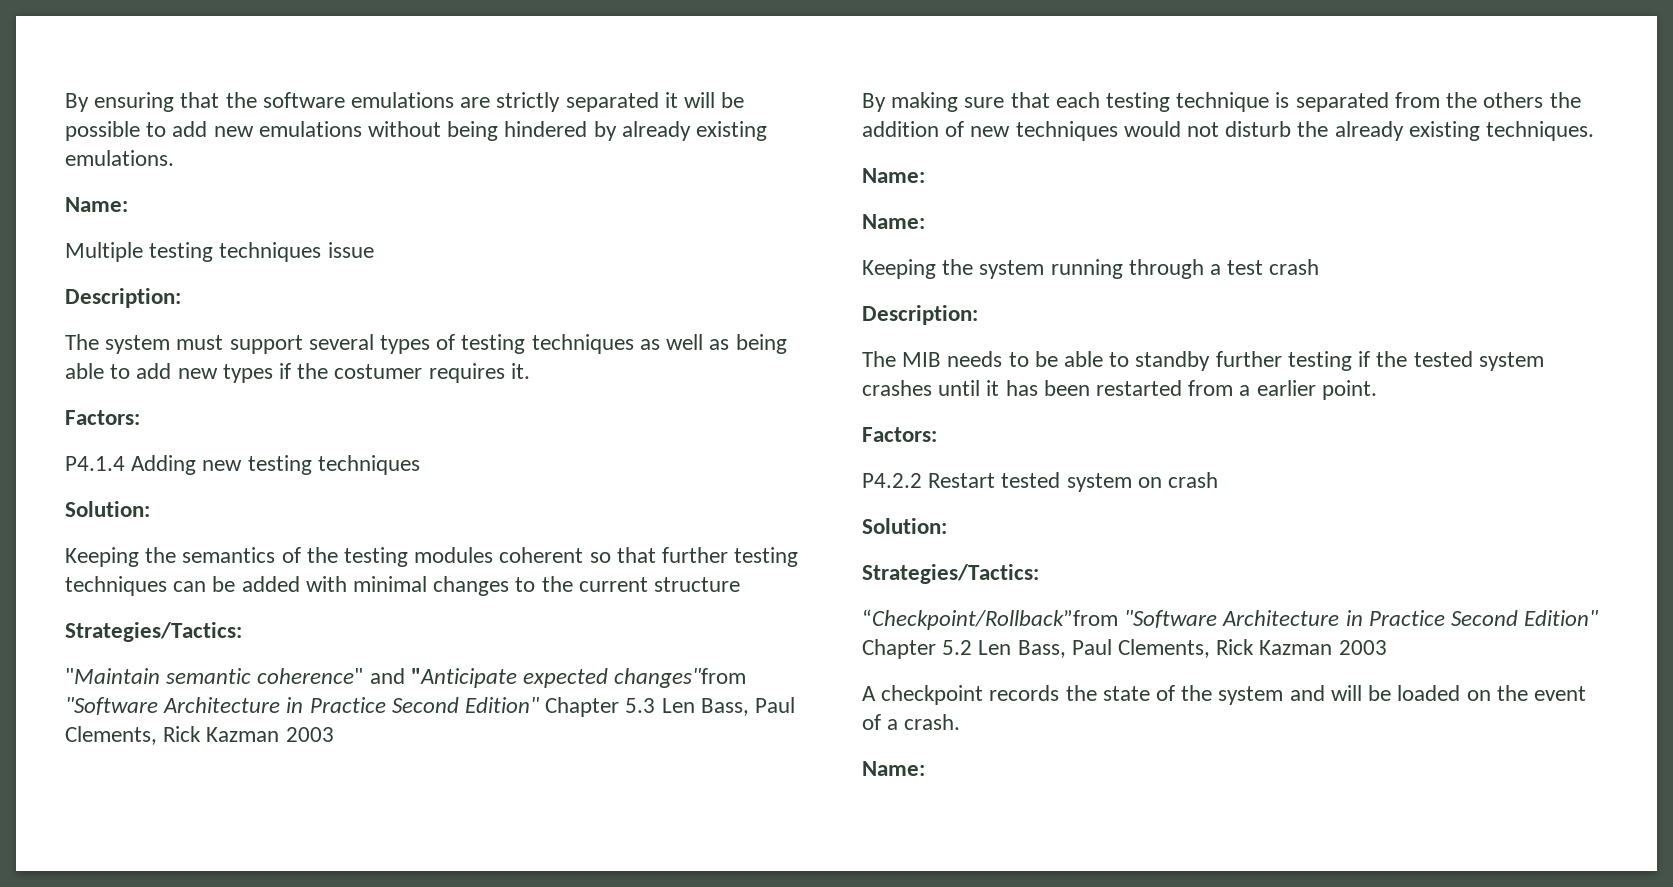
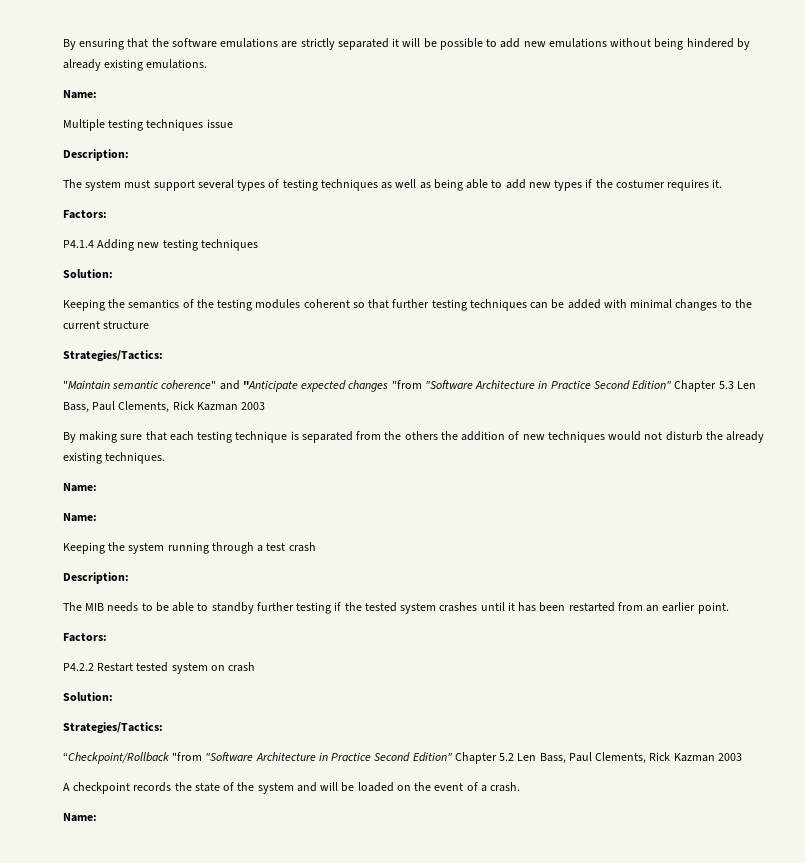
- "Maintain semantic coherence" and "Anticipate expected changes"from "Software Architecture in Practice Second Edition" Chapter 5.3 Len Bass, Paul Clements, Rick Kazman 2003
+ "Maintain semantic coherence" and "Anticipate expected changes "from "Software Architecture in Practice Second Edition" Chapter 5.3 Len Bass, Paul Clements, Rick Kazman 2003
- The MIB needs to be able to standby further testing if the tested system crashes until it has been restarted from a earlier point.
+ The MIB needs to be able to standby further testing if the tested system crashes until it has been restarted from an earlier point.
- “Checkpoint/Rollback”from "Software Architecture in Practice Second Edition" Chapter 5.2 Len Bass, Paul Clements, Rick Kazman 2003
+ “Checkpoint/Rollback "from "Software Architecture in Practice Second Edition" Chapter 5.2 Len Bass, Paul Clements, Rick Kazman 2003

